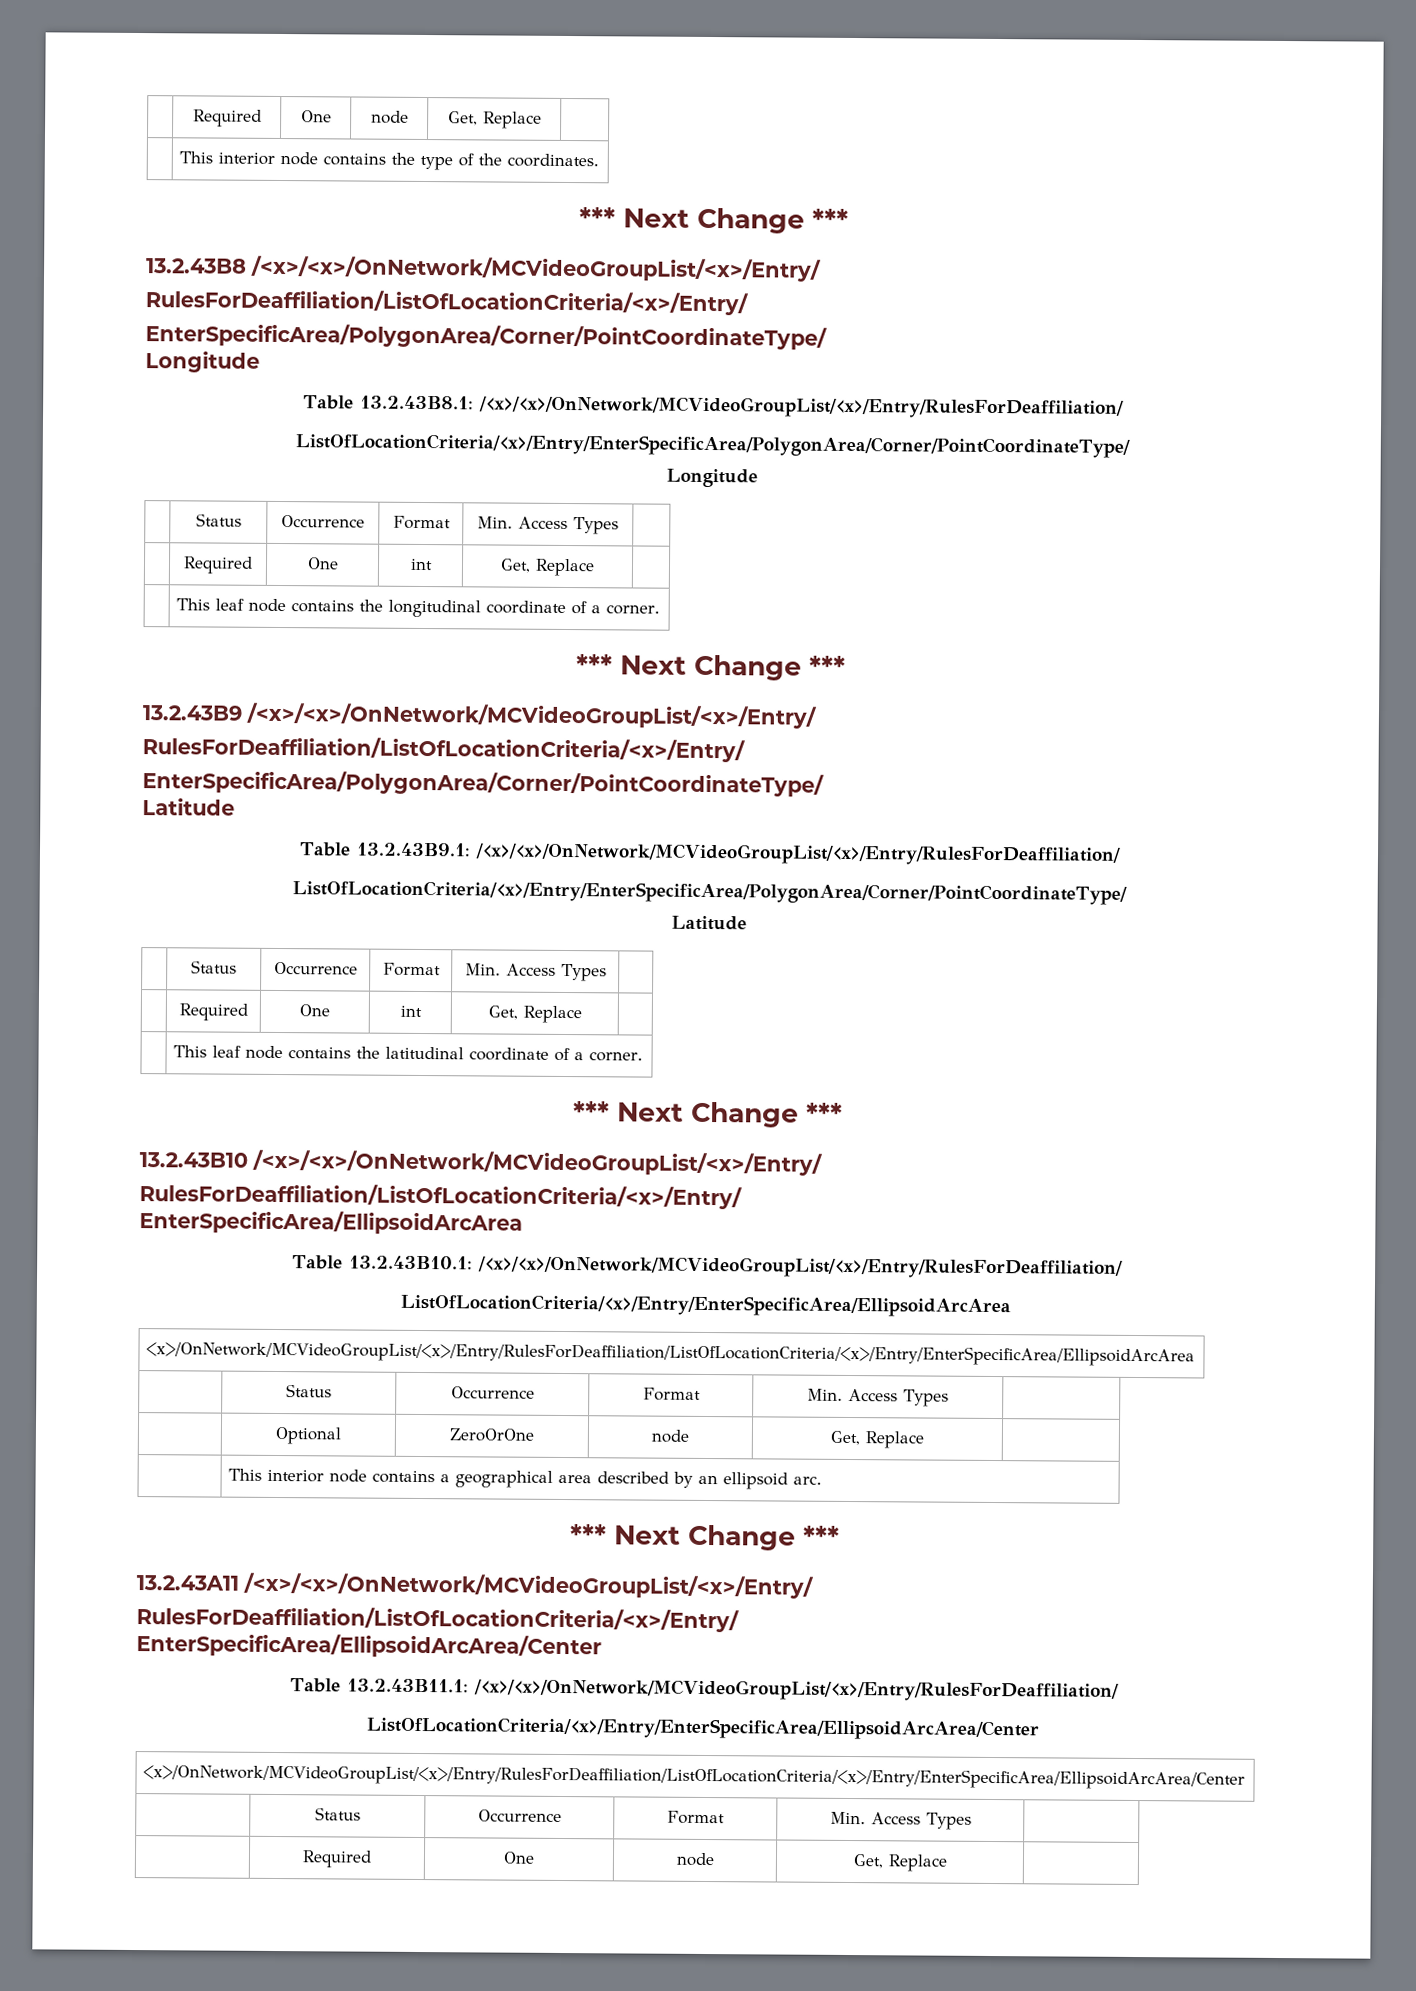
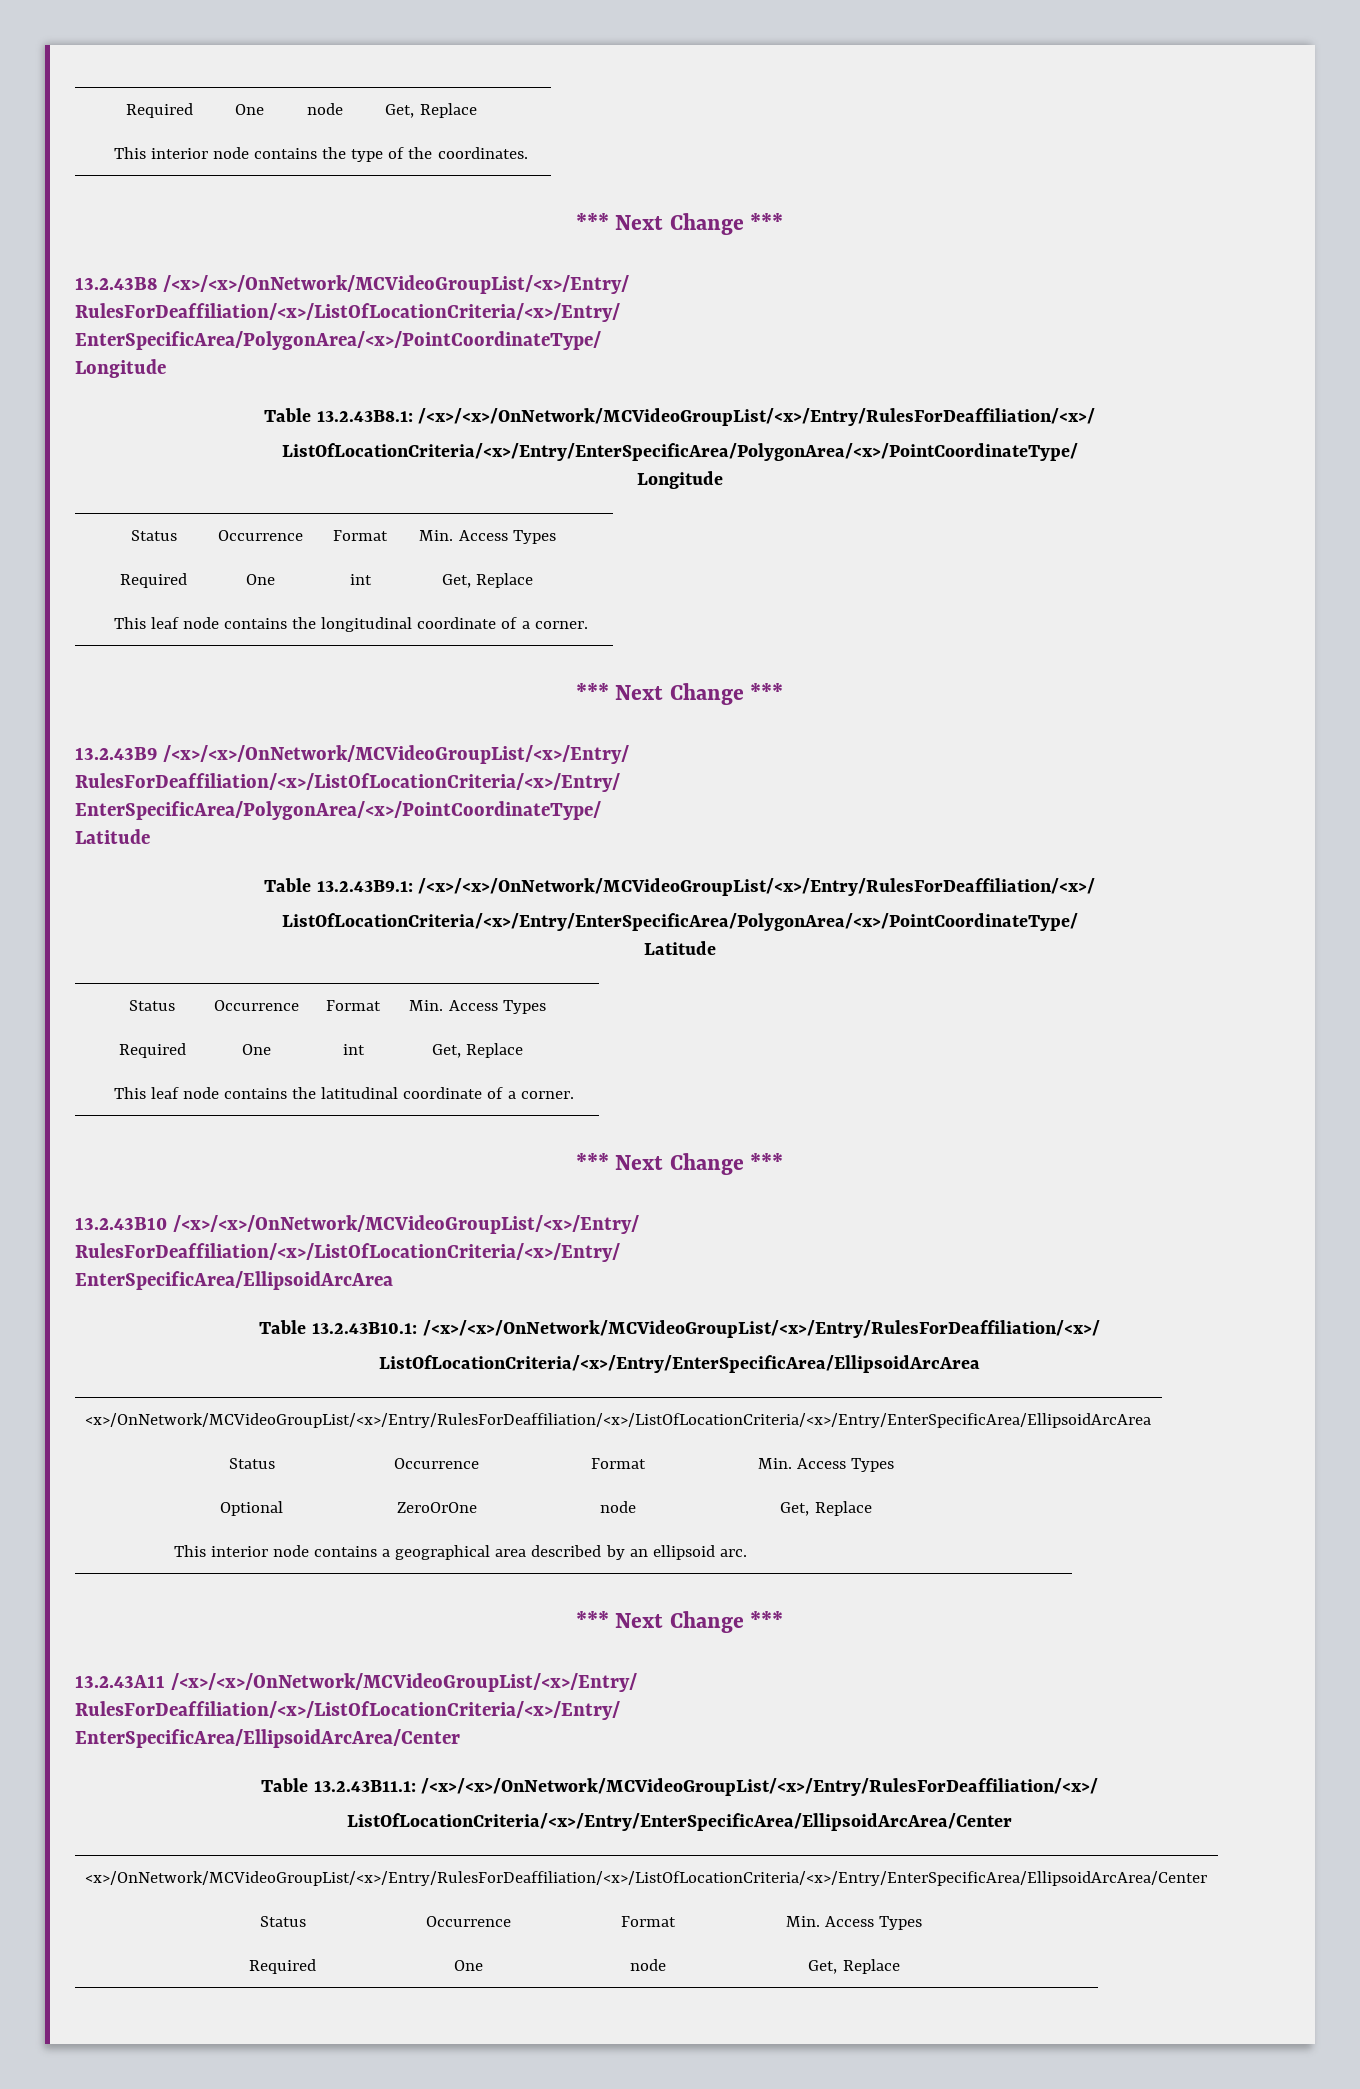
  13.2.43B8 /<x>/<x>/OnNetwork/MCVideoGroupList/<x>/Entry/
- RulesForDeaffiliation/ListOfLocationCriteria/<x>/Entry/
- EnterSpecificArea/PolygonArea/Corner/PointCoordinateType/
+ RulesForDeaffiliation/<x>/ListOfLocationCriteria/<x>/Entry/
+ EnterSpecificArea/PolygonArea/<x>/PointCoordinateType/
- Table 13.2.43B8.1: /<x>/<x>/OnNetwork/MCVideoGroupList/<x>/Entry/RulesForDeaffiliation/
- ListOfLocationCriteria/<x>/Entry/EnterSpecificArea/PolygonArea/Corner/PointCoordinateType/
+ Table 13.2.43B8.1: /<x>/<x>/OnNetwork/MCVideoGroupList/<x>/Entry/RulesForDeaffiliation/<x>/
+ ListOfLocationCriteria/<x>/Entry/EnterSpecificArea/PolygonArea/<x>/PointCoordinateType/
  13.2.43B9 /<x>/<x>/OnNetwork/MCVideoGroupList/<x>/Entry/
- RulesForDeaffiliation/ListOfLocationCriteria/<x>/Entry/
- EnterSpecificArea/PolygonArea/Corner/PointCoordinateType/
+ RulesForDeaffiliation/<x>/ListOfLocationCriteria/<x>/Entry/
+ EnterSpecificArea/PolygonArea/<x>/PointCoordinateType/
- Table 13.2.43B9.1: /<x>/<x>/OnNetwork/MCVideoGroupList/<x>/Entry/RulesForDeaffiliation/
- ListOfLocationCriteria/<x>/Entry/EnterSpecificArea/PolygonArea/Corner/PointCoordinateType/
+ Table 13.2.43B9.1: /<x>/<x>/OnNetwork/MCVideoGroupList/<x>/Entry/RulesForDeaffiliation/<x>/
+ ListOfLocationCriteria/<x>/Entry/EnterSpecificArea/PolygonArea/<x>/PointCoordinateType/
  13.2.43B10 /<x>/<x>/OnNetwork/MCVideoGroupList/<x>/Entry/
- RulesForDeaffiliation/ListOfLocationCriteria/<x>/Entry/
+ RulesForDeaffiliation/<x>/ListOfLocationCriteria/<x>/Entry/
- Table 13.2.43B10.1: /<x>/<x>/OnNetwork/MCVideoGroupList/<x>/Entry/RulesForDeaffiliation/
+ Table 13.2.43B10.1: /<x>/<x>/OnNetwork/MCVideoGroupList/<x>/Entry/RulesForDeaffiliation/<x>/
- <x>/OnNetwork/MCVideoGroupList/<x>/Entry/RulesForDeaffiliation/ListOfLocationCriteria/<x>/Entry/EnterSpecificArea/EllipsoidArcArea
+ <x>/OnNetwork/MCVideoGroupList/<x>/Entry/RulesForDeaffiliation/<x>/ListOfLocationCriteria/<x>/Entry/EnterSpecificArea/EllipsoidArcArea
  13.2.43A11 /<x>/<x>/OnNetwork/MCVideoGroupList/<x>/Entry/
- RulesForDeaffiliation/ListOfLocationCriteria/<x>/Entry/
+ RulesForDeaffiliation/<x>/ListOfLocationCriteria/<x>/Entry/
- Table 13.2.43B11.1: /<x>/<x>/OnNetwork/MCVideoGroupList/<x>/Entry/RulesForDeaffiliation/
+ Table 13.2.43B11.1: /<x>/<x>/OnNetwork/MCVideoGroupList/<x>/Entry/RulesForDeaffiliation/<x>/
- <x>/OnNetwork/MCVideoGroupList/<x>/Entry/RulesForDeaffiliation/ListOfLocationCriteria/<x>/Entry/EnterSpecificArea/EllipsoidArcArea/Center
+ <x>/OnNetwork/MCVideoGroupList/<x>/Entry/RulesForDeaffiliation/<x>/ListOfLocationCriteria/<x>/Entry/EnterSpecificArea/EllipsoidArcArea/Center

